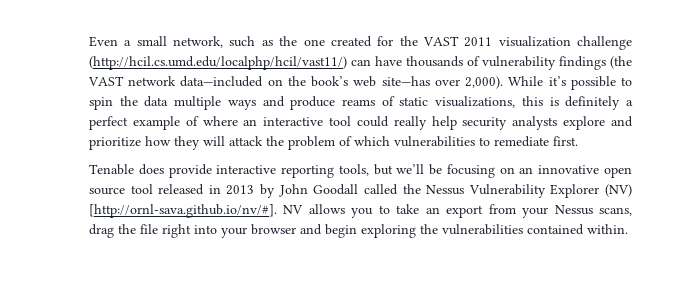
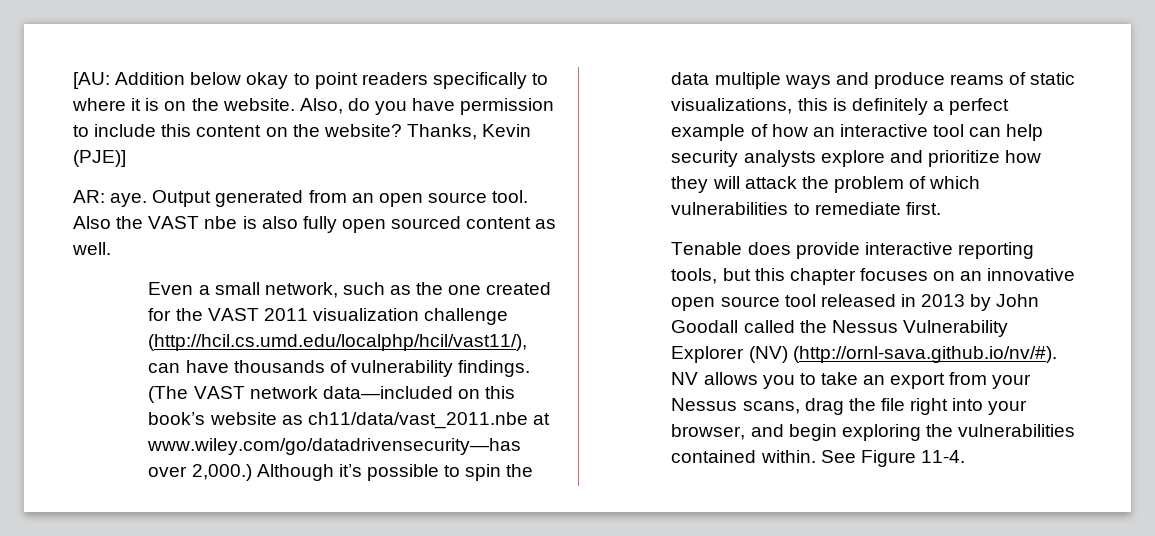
+ [AU: Addition below okay to point readers specifically to where it is on the website. Also, do you have permission to include this content on the website? Thanks, Kevin (PJE)]
+ AR: aye. Output generated from an open source tool. Also the VAST nbe is also fully open sourced content as well.
- Even a small network, such as the one created for the VAST 2011 visualization challenge (http://hcil.cs.umd.edu/localphp/hcil/vast11/) can have thousands of vulnerability findings (the VAST network data—included on the book’s web site—has over 2,000). While it’s possible to spin the data multiple ways and produce reams of static visualizations, this is definitely a perfect example of where an interactive tool could really help security analysts explore and prioritize how they will attack the problem of which vulnerabilities to remediate first.
+ Even a small network, such as the one created for the VAST 2011 visualization challenge (http://hcil.cs.umd.edu/localphp/hcil/vast11/), can have thousands of vulnerability findings. (The VAST network data—included on this book’s website as ch11/data/vast_2011.nbe at www.wiley.com/go/datadrivensecurity—has over 2,000.) Although it’s possible to spin the data multiple ways and produce reams of static visualizations, this is definitely a perfect example of how an interactive tool can help security analysts explore and prioritize how they will attack the problem of which vulnerabilities to remediate first.
- Tenable does provide interactive reporting tools, but we’ll be focusing on an innovative open source tool released in 2013 by John Goodall called the Nessus Vulnerability Explorer (NV) [http://ornl-sava.github.io/nv/#]. NV allows you to take an export from your Nessus scans, drag the file right into your browser and begin exploring the vulnerabilities contained within.
+ Tenable does provide interactive reporting tools, but this chapter focuses on an innovative open source tool released in 2013 by John Goodall called the Nessus Vulnerability Explorer (NV) (http://ornl-sava.github.io/nv/#). NV allows you to take an export from your Nessus scans, drag the file right into your browser, and begin exploring the vulnerabilities contained within.
+ See Figure 11-4.

